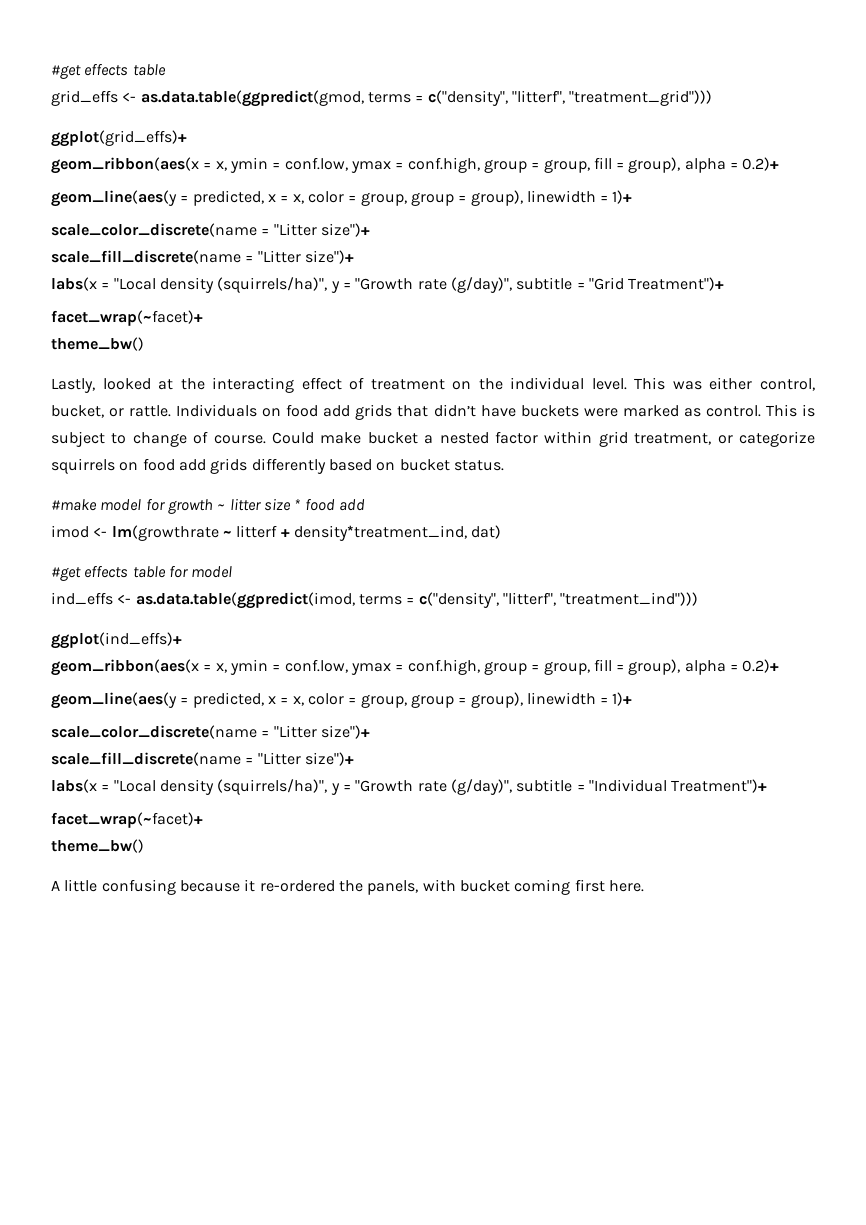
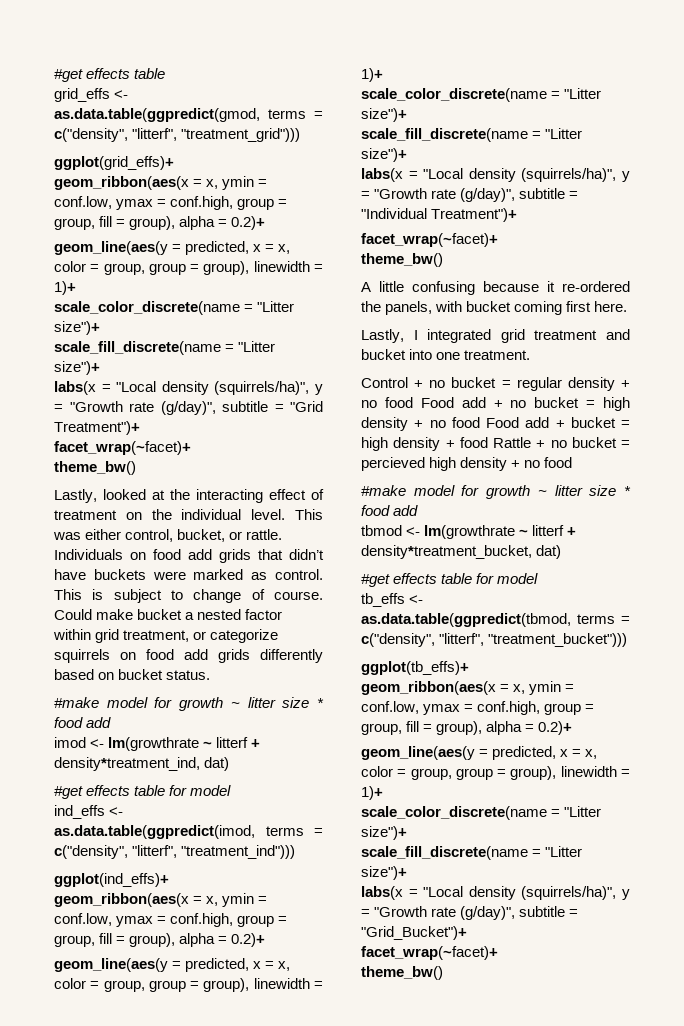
+ Lastly, I integrated grid treatment and bucket into one treatment.
+ Control + no bucket = regular density + no food Food add + no bucket = high density + no food Food add + bucket = high density + food Rattle + no bucket = percieved high density + no food
+ #make model for growth ~ litter size * food add
+ tbmod <- lm(growthrate ~ litterf + density*treatment_bucket, dat)
+ #get effects table for model
+ tb_effs <- as.data.table(ggpredict(tbmod, terms = c("density", "litterf", "treatment_bucket")))
+ ggplot(tb_effs)+
+ geom_ribbon(aes(x = x, ymin = conf.low, ymax = conf.high, group = group, fill = group), alpha = 0.2)+
+ geom_line(aes(y = predicted, x = x, color = group, group = group), linewidth = 1)+
+ scale_color_discrete(name = "Litter size")+
+ scale_fill_discrete(name = "Litter size")+
+ labs(x = "Local density (squirrels/ha)", y = "Growth rate (g/day)", subtitle = "Grid_Bucket")+
+ facet_wrap(~facet)+
+ theme_bw()

